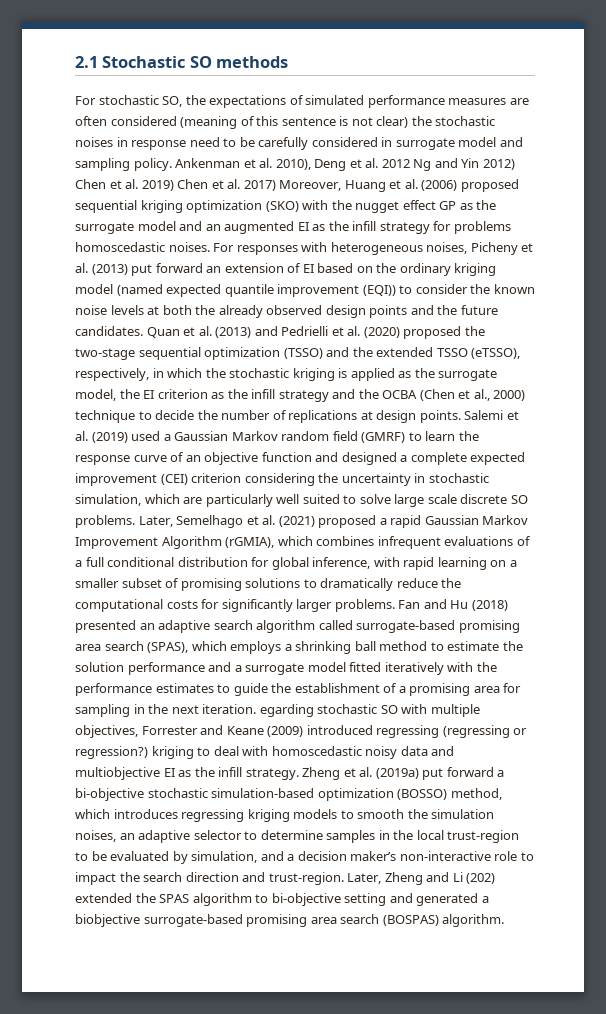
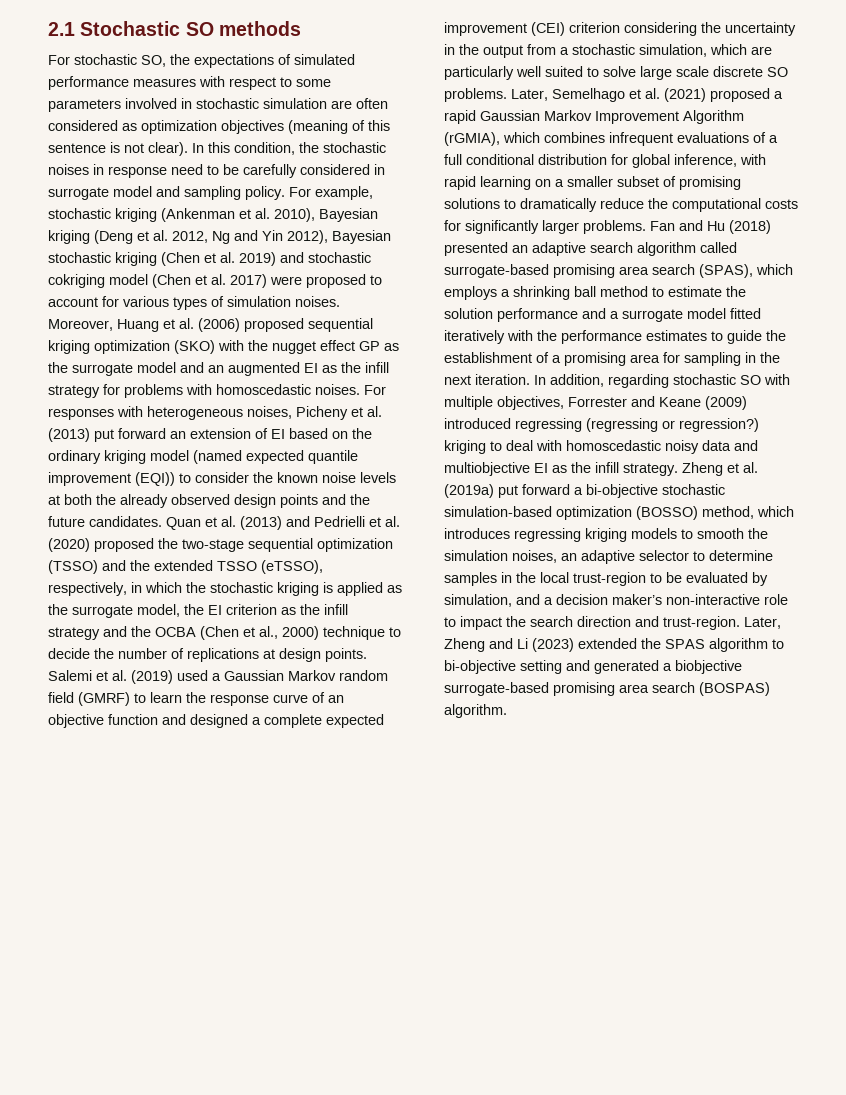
- For stochastic SO, the expectations of simulated performance measures are often considered (meaning of this sentence is not clear) the stochastic noises in response need to be carefully considered in surrogate model and sampling policy.
+ For stochastic SO, the expectations of simulated performance measures with respect to some parameters involved in stochastic simulation are often considered as optimization objectives (meaning of this sentence is not clear). In this condition, the stochastic noises in response need to be carefully considered in surrogate model and sampling policy.
- Ankenman et al. 2010), Deng et al. 2012 Ng and Yin 2012) Chen et al. 2019) Chen et al. 2017) Moreover, Huang et al. (2006) proposed sequential kriging optimization (SKO) with the nugget effect GP as the surrogate model and an augmented EI as the infill strategy for problems homoscedastic noises.
+ For example, stochastic kriging (Ankenman et al. 2010), Bayesian kriging (Deng et al. 2012, Ng and Yin 2012), Bayesian stochastic kriging (Chen et al. 2019) and stochastic cokriging model (Chen et al. 2017) were proposed to account for various types of simulation noises. Moreover, Huang et al. (2006) proposed sequential kriging optimization (SKO) with the nugget effect GP as the surrogate model and an augmented EI as the infill strategy for problems with homoscedastic noises.
- Salemi et al. (2019) used a Gaussian Markov random field (GMRF) to learn the response curve of an objective function and designed a complete expected improvement (CEI) criterion considering the uncertainty in stochastic simulation, which are particularly well suited to solve large scale discrete SO problems.
+ Salemi et al. (2019) used a Gaussian Markov random field (GMRF) to learn the response curve of an objective function and designed a complete expected improvement (CEI) criterion considering the uncertainty in the output from a stochastic simulation, which are particularly well suited to solve large scale discrete SO problems.
- Fan and Hu (2018) presented an adaptive search algorithm called surrogate-based promising area search (SPAS), which employs a shrinking ball method to estimate the solution performance and a surrogate model fitted iteratively with the performance estimates to guide the establishment of a promising area for sampling in the next iteration. egarding stochastic SO with multiple objectives, Forrester and Keane (2009) introduced regressing (regressing or regression?) kriging to deal with homoscedastic noisy data and multiobjective EI as the infill strategy.
+ Fan and Hu (2018) presented an adaptive search algorithm called surrogate-based promising area search (SPAS), which employs a shrinking ball method to estimate the solution performance and a surrogate model fitted iteratively with the performance estimates to guide the establishment of a promising area for sampling in the next iteration. In addition, regarding stochastic SO with multiple objectives, Forrester and Keane (2009) introduced regressing (regressing or regression?) kriging to deal with homoscedastic noisy data and multiobjective EI as the infill strategy.
- Later, Zheng and Li (202) extended the SPAS algorithm to bi-objective setting and generated a biobjective surrogate-based promising area search (BOSPAS) algorithm.
+ Later, Zheng and Li (2023) extended the SPAS algorithm to bi-objective setting and generated a biobjective surrogate-based promising area search (BOSPAS) algorithm.

